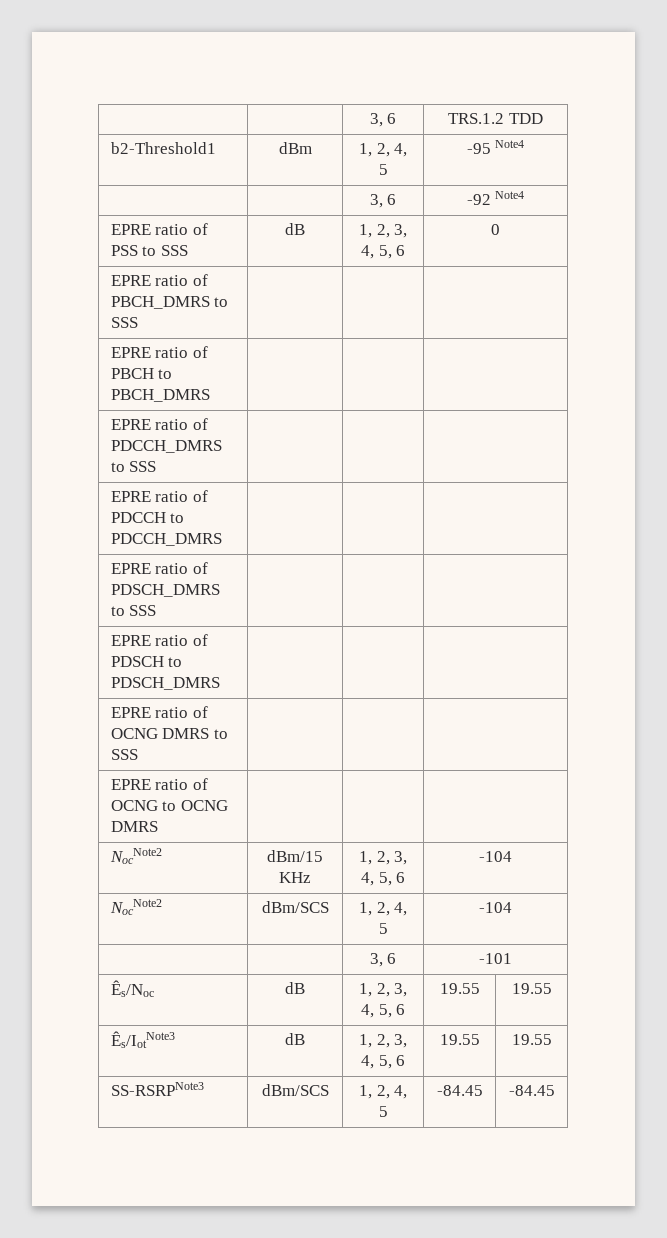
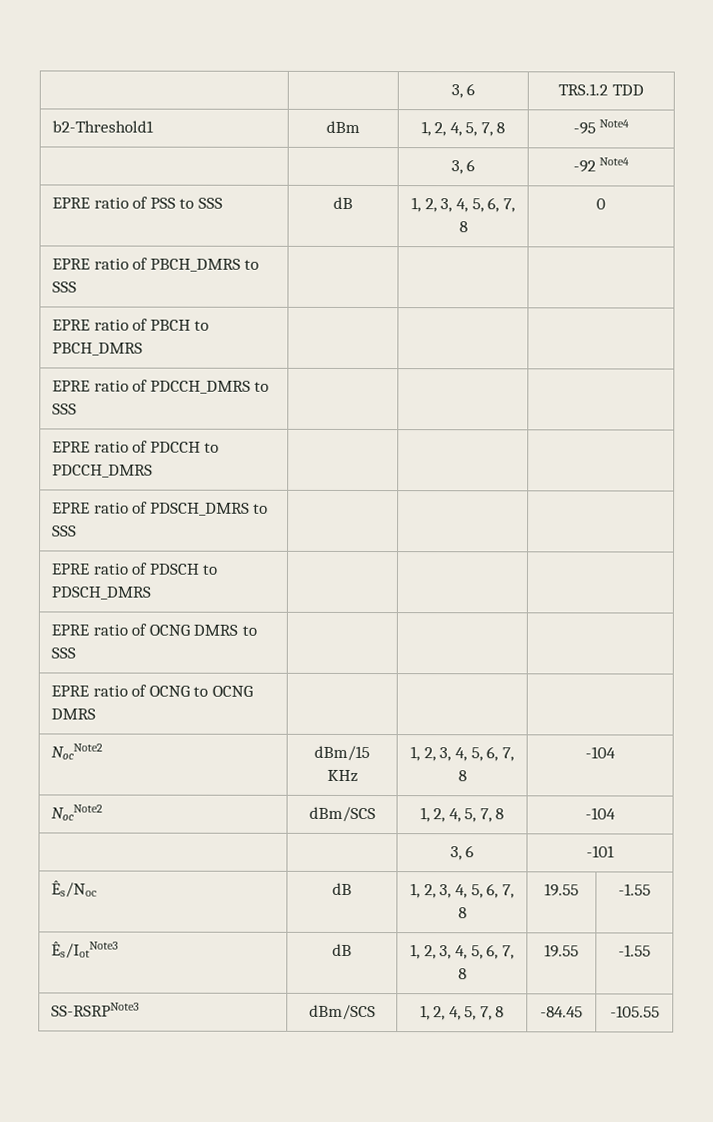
- b2-Threshold1 | dBm | 1, 2, 4, 5 | -95 Note4
+ b2-Threshold1 | dBm | 1, 2, 4, 5, 7, 8 | -95 Note4
- EPRE ratio of PSS to SSS | dB | 1, 2, 3, 4, 5, 6 | 0
+ EPRE ratio of PSS to SSS | dB | 1, 2, 3, 4, 5, 6, 7, 8 | 0
- NocNote2 | dBm/15 KHz | 1, 2, 3, 4, 5, 6 | -104
+ NocNote2 | dBm/15 KHz | 1, 2, 3, 4, 5, 6, 7, 8 | -104
- NocNote2 | dBm/SCS | 1, 2, 4, 5 | -104
+ NocNote2 | dBm/SCS | 1, 2, 4, 5, 7, 8 | -104
- Ês/Noc | dB | 1, 2, 3, 4, 5, 6 | 19.55 | 19.55
+ Ês/Noc | dB | 1, 2, 3, 4, 5, 6, 7, 8 | 19.55 | -1.55
- Ês/IotNote3 | dB | 1, 2, 3, 4, 5, 6 | 19.55 | 19.55
+ Ês/IotNote3 | dB | 1, 2, 3, 4, 5, 6, 7, 8 | 19.55 | -1.55
- SS-RSRPNote3 | dBm/SCS | 1, 2, 4, 5 | -84.45 | -84.45
+ SS-RSRPNote3 | dBm/SCS | 1, 2, 4, 5, 7, 8 | -84.45 | -105.55

